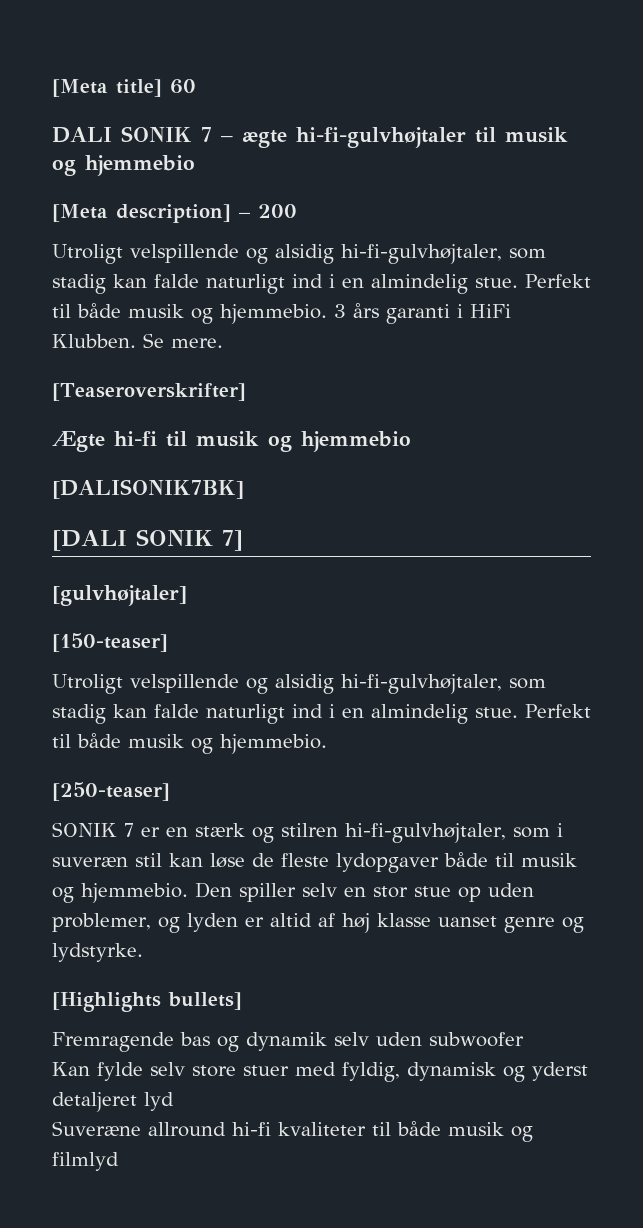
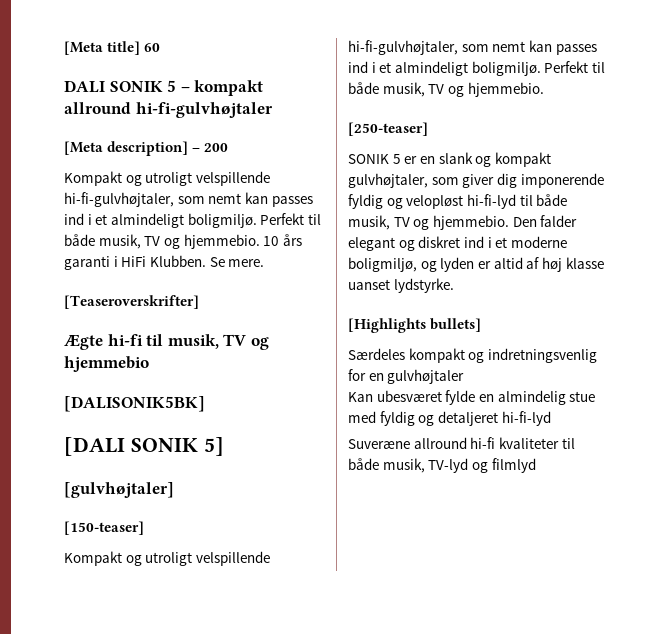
- DALI SONIK 7 – ægte hi-fi-gulvhøjtaler til musik og hjemmebio
+ DALI SONIK 5 – kompakt allround hi-fi-gulvhøjtaler
  [Meta description] – 200
- Utroligt velspillende og alsidig hi-fi-gulvhøjtaler, som stadig kan falde naturligt ind i en almindelig stue. Perfekt til både musik og hjemmebio. 3 års garanti i HiFi Klubben.
+ Kompakt og utroligt velspillende hi-fi-gulvhøjtaler, som nemt kan passes ind i et almindeligt boligmiljø. Perfekt til både musik, TV og hjemmebio. 10 års garanti i HiFi Klubben.
- Ægte hi-fi til musik og hjemmebio
- [DALISONIK7BK]
+ Ægte hi-fi til musik, TV og hjemmebio
+ [DALISONIK5BK]
- [DALI SONIK 7]
+ [DALI SONIK 5]
  [150-teaser]
- Utroligt velspillende og alsidig hi-fi-gulvhøjtaler, som stadig kan falde naturligt ind i en almindelig stue. Perfekt til både musik og hjemmebio.
+ Kompakt og utroligt velspillende hi-fi-gulvhøjtaler, som nemt kan passes ind i et almindeligt boligmiljø. Perfekt til både musik, TV og hjemmebio.
- SONIK 7 er en stærk og stilren hi-fi-gulvhøjtaler, som i suveræn stil kan løse de fleste lydopgaver både til musik og hjemmebio. Den spiller selv en stor stue op uden problemer, og lyden er altid af høj klasse uanset genre og lydstyrke.
+ SONIK 5 er en slank og kompakt gulvhøjtaler, som giver dig imponerende fyldig og velopløst hi-fi-lyd til både musik, TV og hjemmebio. Den falder elegant og diskret ind i et moderne boligmiljø, og lyden er altid af høj klasse uanset lydstyrke.
- Fremragende bas og dynamik selv uden subwoofer
- Kan fylde selv store stuer med fyldig, dynamisk og yderst detaljeret lyd
+ Særdeles kompakt og indretningsvenlig for en gulvhøjtaler
+ Kan ubesværet fylde en almindelig stue med fyldig og detaljeret hi-fi-lyd
- Suveræne allround hi-fi kvaliteter til både musik og filmlyd
+ Suveræne allround hi-fi kvaliteter til både musik, TV-lyd og filmlyd

